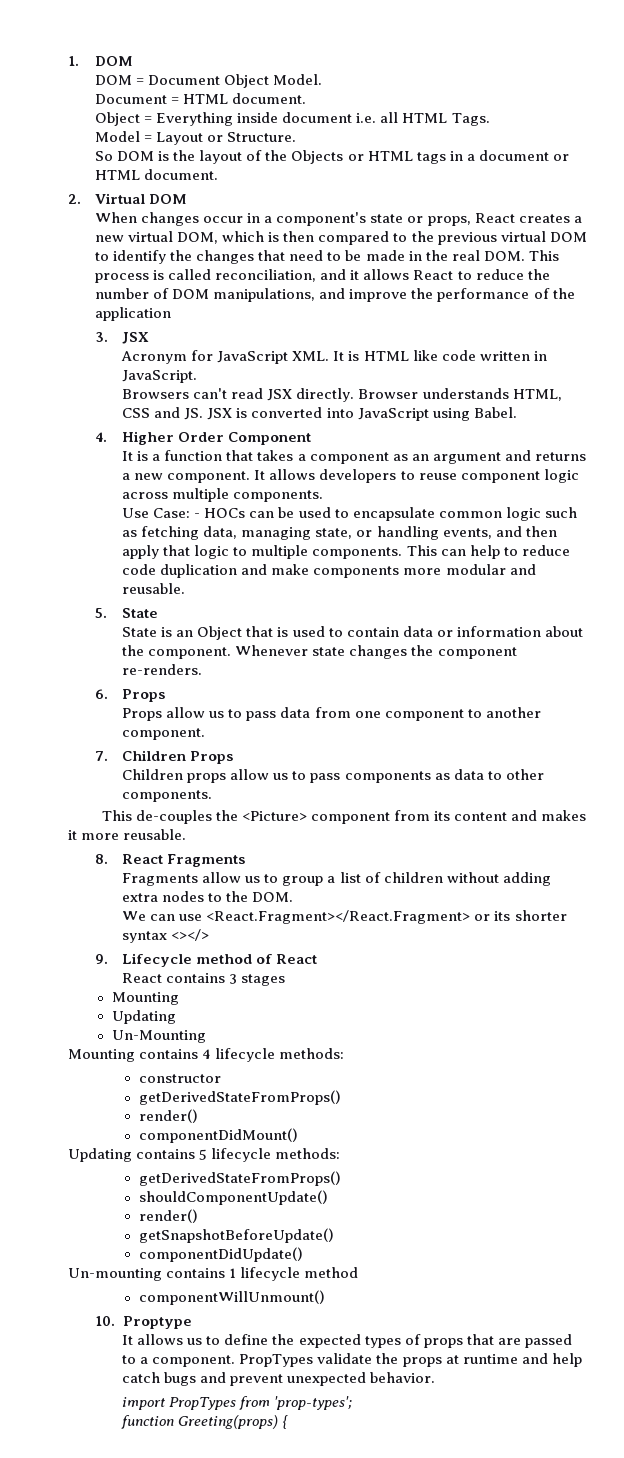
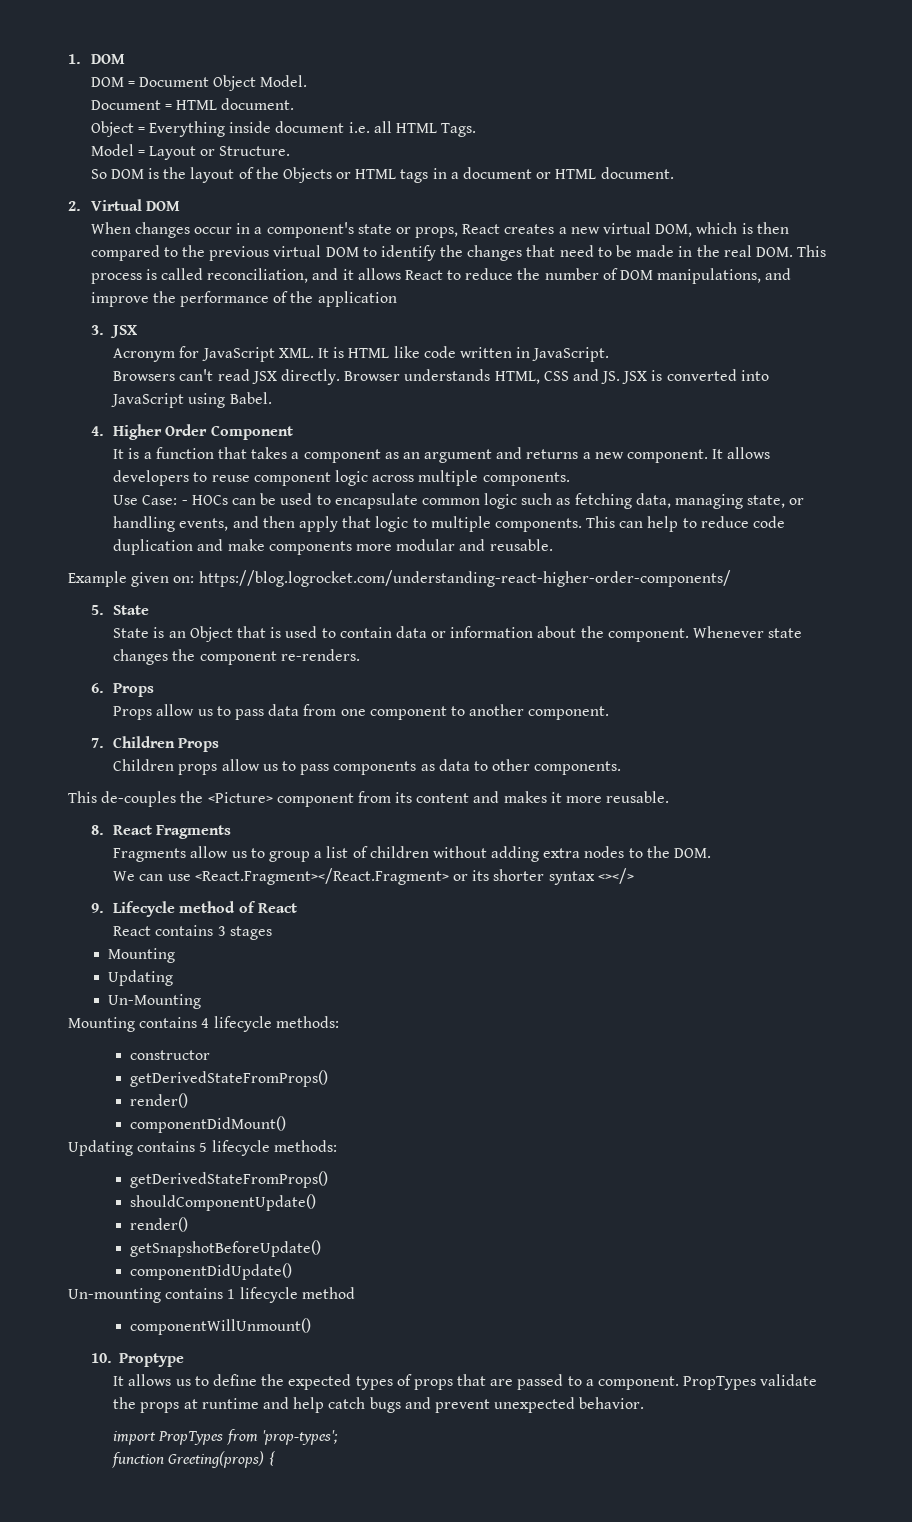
+ Example given on: https://blog.logrocket.com/understanding-react-higher-order-components/

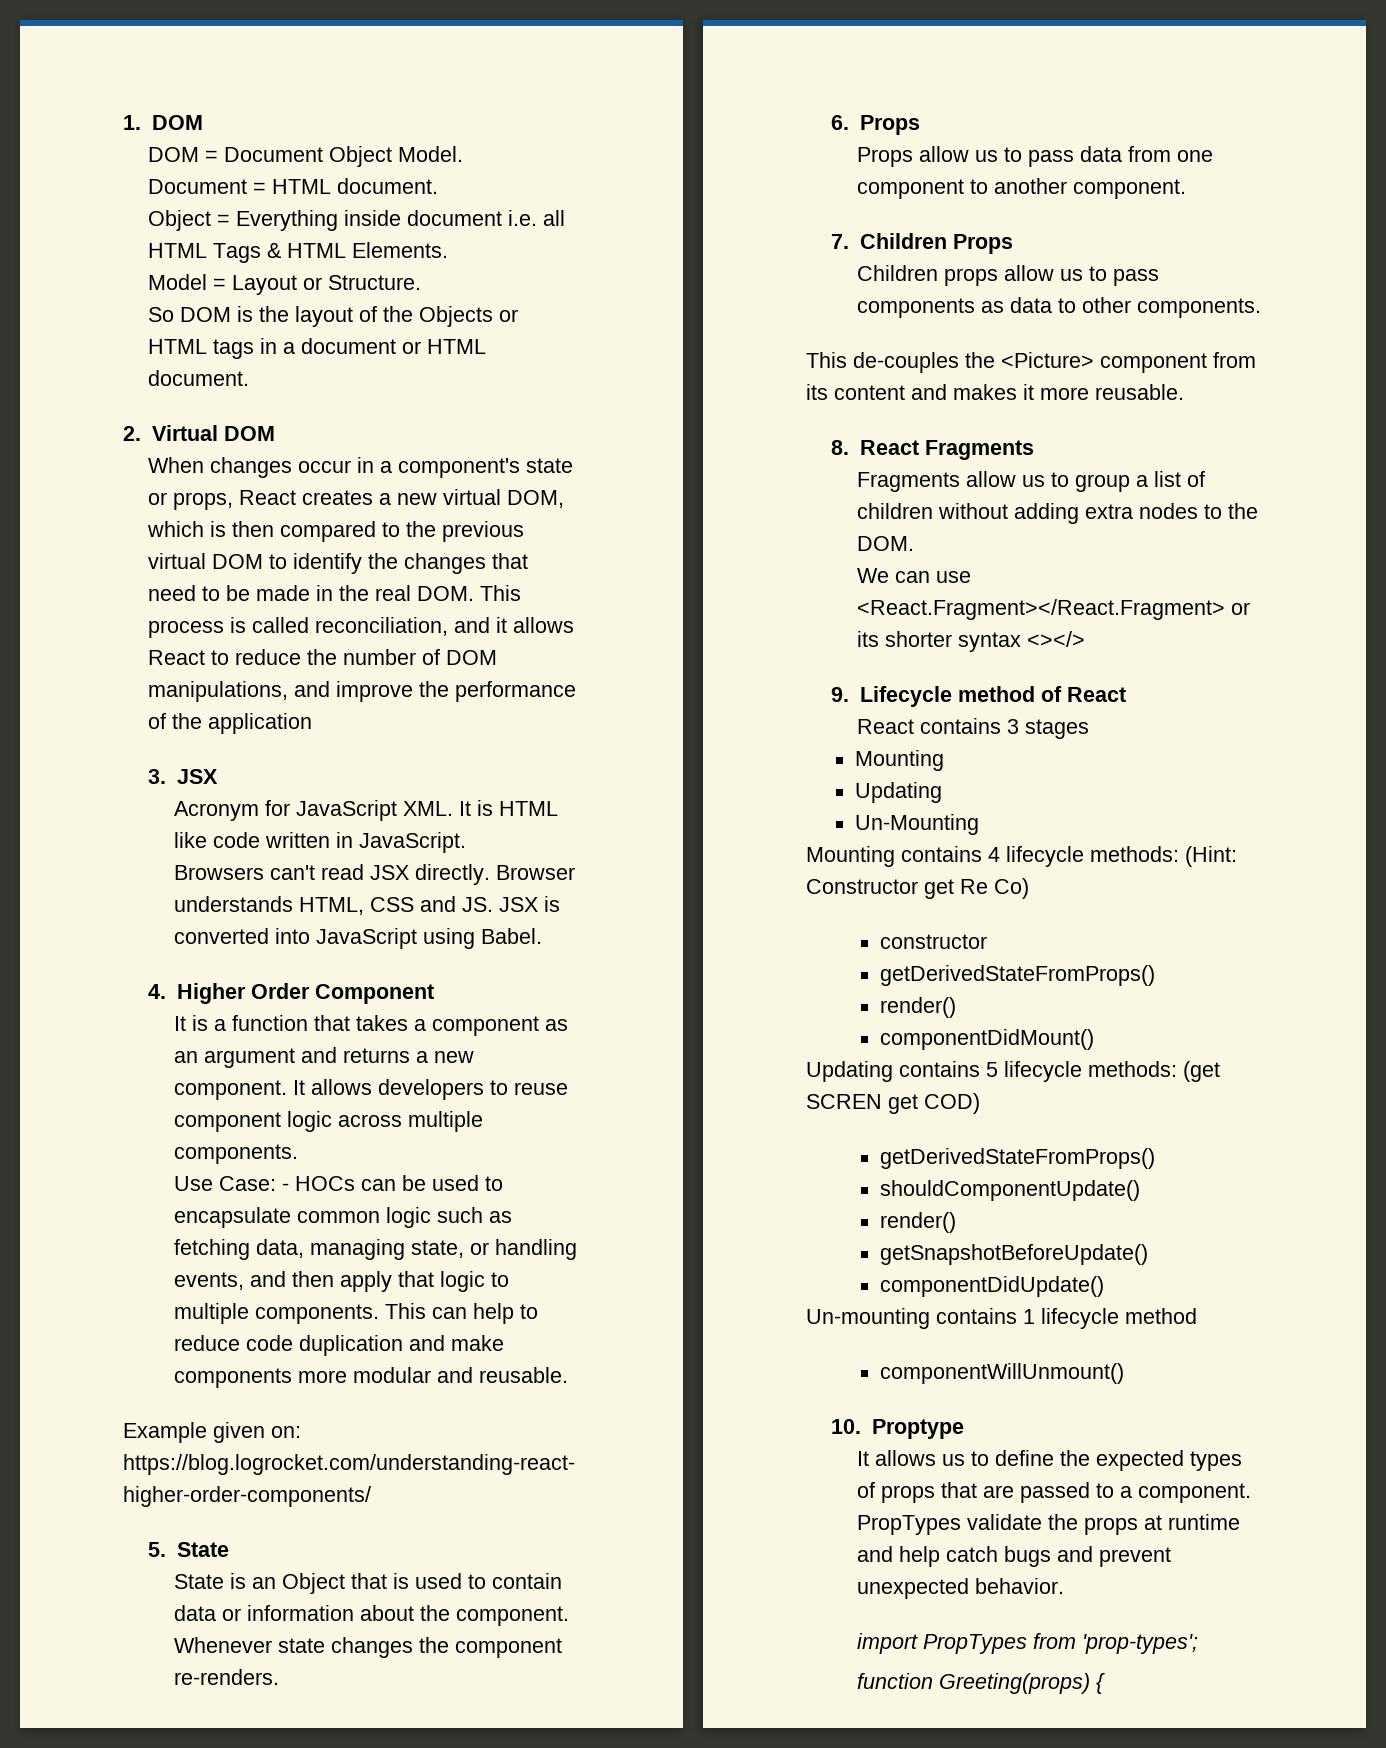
- Object = Everything inside document i.e. all HTML Tags.
+ Object = Everything inside document i.e. all HTML Tags & HTML Elements.
- Mounting contains 4 lifecycle methods:
+ Mounting contains 4 lifecycle methods: (Hint: Constructor get Re Co)
- Updating contains 5 lifecycle methods:
+ Updating contains 5 lifecycle methods: (get SCREN get COD)

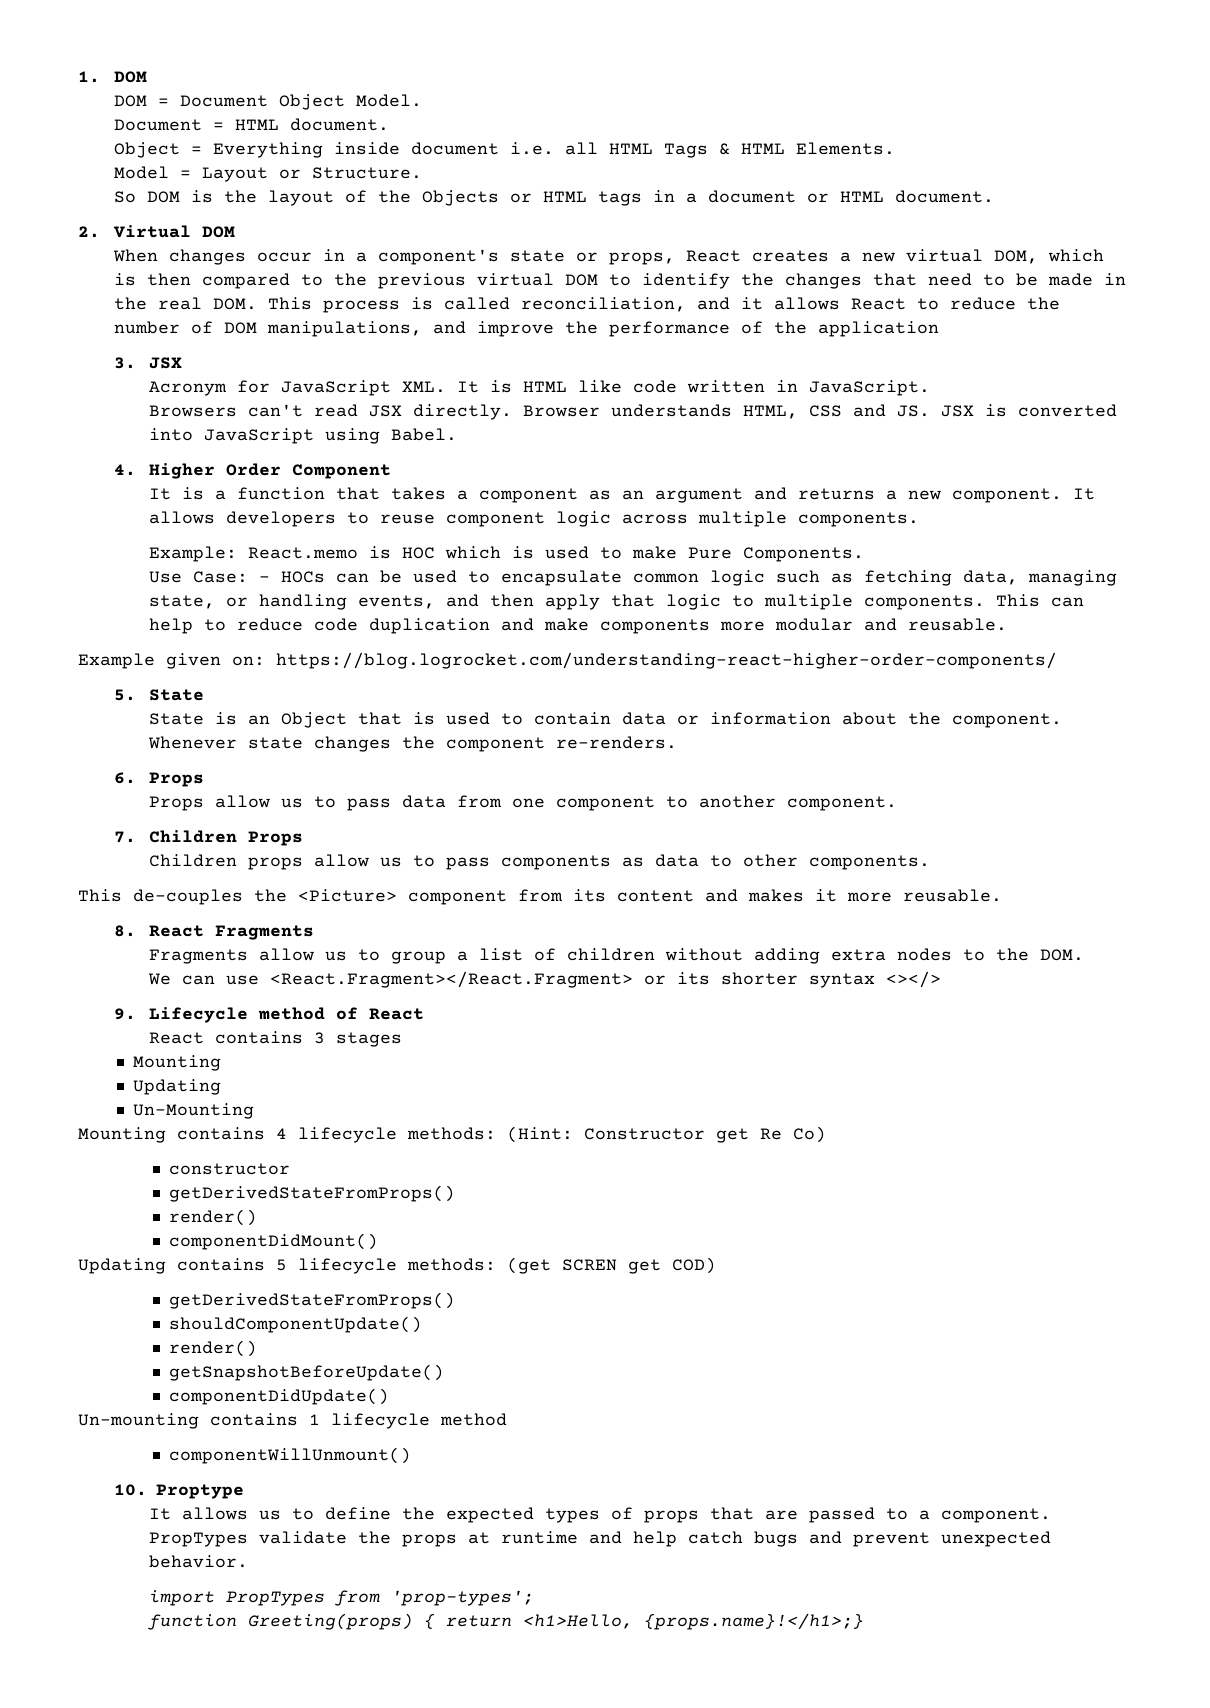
+ Example: React.memo is HOC which is used to make Pure Components.
- function Greeting(props) {
+ function Greeting(props) { return <h1>Hello, {props.name}!</h1>;}

